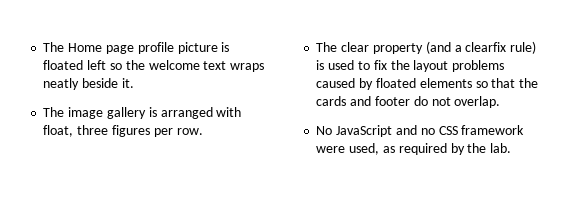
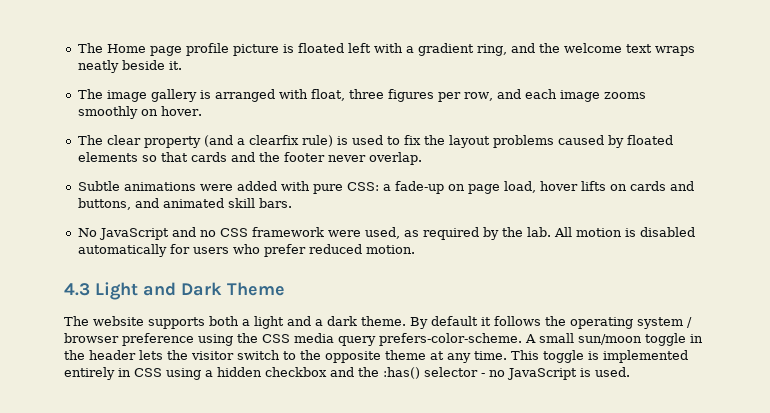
- The Home page profile picture is floated left so the welcome text wraps neatly beside it.
+ The Home page profile picture is floated left with a gradient ring, and the welcome text wraps neatly beside it.
- The image gallery is arranged with float, three figures per row.
+ The image gallery is arranged with float, three figures per row, and each image zooms smoothly on hover.
- The clear property (and a clearfix rule) is used to fix the layout problems caused by floated elements so that the cards and footer do not overlap.
+ The clear property (and a clearfix rule) is used to fix the layout problems caused by floated elements so that cards and the footer never overlap.
+ Subtle animations were added with pure CSS: a fade-up on page load, hover lifts on cards and buttons, and animated skill bars.
+ All motion is disabled automatically for users who prefer reduced motion.
+ 4.3 Light and Dark Theme
+ The website supports both a light and a dark theme. By default it follows the operating system / browser preference using the CSS media query prefers-color-scheme. A small sun/moon toggle in the header lets the visitor switch to the opposite theme at any time. This toggle is implemented entirely in CSS using a hidden checkbox and the :has() selector - no JavaScript is used.

